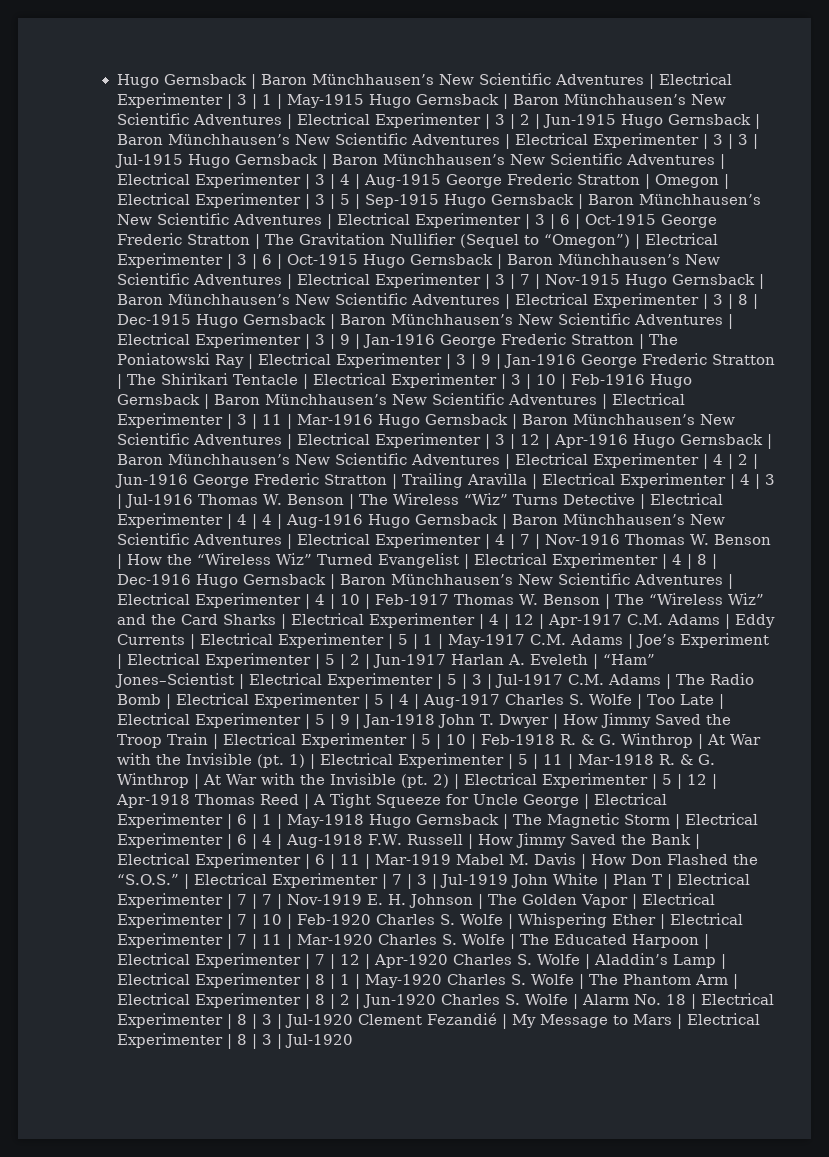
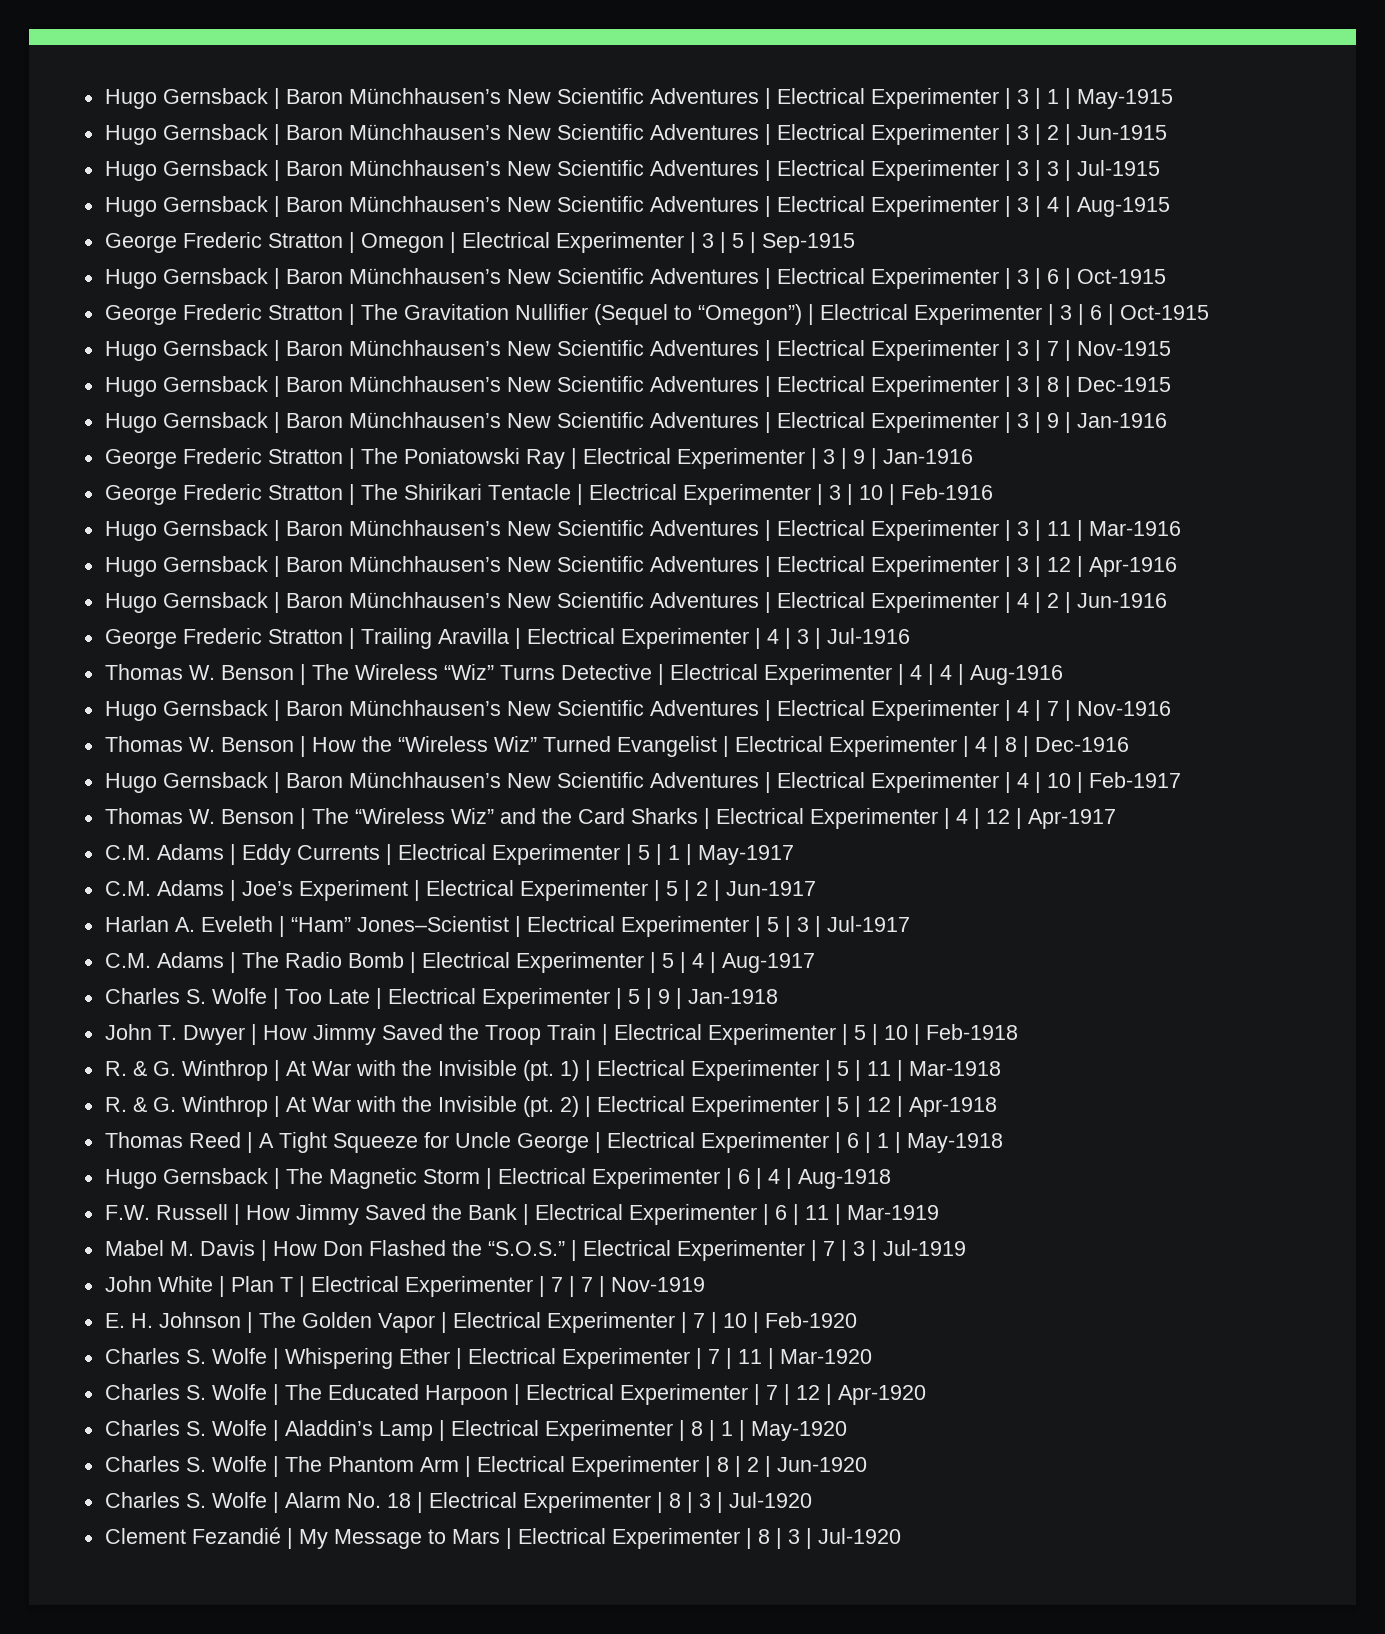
- Hugo Gernsback | Baron Münchhausen’s New Scientific Adventures | Electrical Experimenter | 3 | 1 | May-1915 Hugo Gernsback | Baron Münchhausen’s New Scientific Adventures | Electrical Experimenter | 3 | 2 | Jun-1915 Hugo Gernsback | Baron Münchhausen’s New Scientific Adventures | Electrical Experimenter | 3 | 3 | Jul-1915 Hugo Gernsback | Baron Münchhausen’s New Scientific Adventures | Electrical Experimenter | 3 | 4 | Aug-1915 George Frederic Stratton | Omegon | Electrical Experimenter | 3 | 5 | Sep-1915 Hugo Gernsback | Baron Münchhausen’s New Scientific Adventures | Electrical Experimenter | 3 | 6 | Oct-1915 George Frederic Stratton | The Gravitation Nullifier (Sequel to “Omegon”) | Electrical Experimenter | 3 | 6 | Oct-1915 Hugo Gernsback | Baron Münchhausen’s New Scientific Adventures | Electrical Experimenter | 3 | 7 | Nov-1915 Hugo Gernsback | Baron Münchhausen’s New Scientific Adventures | Electrical Experimenter | 3 | 8 | Dec-1915 Hugo Gernsback | Baron Münchhausen’s New Scientific Adventures | Electrical Experimenter | 3 | 9 | Jan-1916 George Frederic Stratton | The Poniatowski Ray | Electrical Experimenter | 3 | 9 | Jan-1916 George Frederic Stratton | The Shirikari Tentacle | Electrical Experimenter | 3 | 10 | Feb-1916 Hugo Gernsback | Baron Münchhausen’s New Scientific Adventures | Electrical Experimenter | 3 | 11 | Mar-1916 Hugo Gernsback | Baron Münchhausen’s New Scientific Adventures | Electrical Experimenter | 3 | 12 | Apr-1916 Hugo Gernsback | Baron Münchhausen’s New Scientific Adventures | Electrical Experimenter | 4 | 2 | Jun-1916 George Frederic Stratton | Trailing Aravilla | Electrical Experimenter | 4 | 3 | Jul-1916 Thomas W. Benson | The Wireless “Wiz” Turns Detective | Electrical Experimenter | 4 | 4 | Aug-1916 Hugo Gernsback | Baron Münchhausen’s New Scientific Adventures | Electrical Experimenter | 4 | 7 | Nov-1916 Thomas W. Benson | How the “Wireless Wiz” Turned Evangelist | Electrical Experimenter | 4 | 8 | Dec-1916 Hugo Gernsback | Baron Münchhausen’s New Scientific Adventures | Electrical Experimenter | 4 | 10 | Feb-1917 Thomas W. Benson | The “Wireless Wiz” and the Card Sharks | Electrical Experimenter | 4 | 12 | Apr-1917 C.M. Adams | Eddy Currents | Electrical Experimenter | 5 | 1 | May-1917 C.M. Adams | Joe’s Experiment | Electrical Experimenter | 5 | 2 | Jun-1917 Harlan A. Eveleth | “Ham” Jones–Scientist | Electrical Experimenter | 5 | 3 | Jul-1917 C.M. Adams | The Radio Bomb | Electrical Experimenter | 5 | 4 | Aug-1917 Charles S. Wolfe | Too Late | Electrical Experimenter | 5 | 9 | Jan-1918 John T. Dwyer | How Jimmy Saved the Troop Train | Electrical Experimenter | 5 | 10 | Feb-1918 R. & G. Winthrop | At War with the Invisible (pt.
+ Hugo Gernsback | Baron Münchhausen’s New Scientific Adventures | Electrical Experimenter | 3 | 1 | May-1915
+ Hugo Gernsback | Baron Münchhausen’s New Scientific Adventures | Electrical Experimenter | 3 | 2 | Jun-1915
+ Hugo Gernsback | Baron Münchhausen’s New Scientific Adventures | Electrical Experimenter | 3 | 3 | Jul-1915
+ Hugo Gernsback | Baron Münchhausen’s New Scientific Adventures | Electrical Experimenter | 3 | 4 | Aug-1915
+ George Frederic Stratton | Omegon | Electrical Experimenter | 3 | 5 | Sep-1915
+ Hugo Gernsback | Baron Münchhausen’s New Scientific Adventures | Electrical Experimenter | 3 | 6 | Oct-1915
+ George Frederic Stratton | The Gravitation Nullifier (Sequel to “Omegon”) | Electrical Experimenter | 3 | 6 | Oct-1915
+ Hugo Gernsback | Baron Münchhausen’s New Scientific Adventures | Electrical Experimenter | 3 | 7 | Nov-1915
+ Hugo Gernsback | Baron Münchhausen’s New Scientific Adventures | Electrical Experimenter | 3 | 8 | Dec-1915
+ Hugo Gernsback | Baron Münchhausen’s New Scientific Adventures | Electrical Experimenter | 3 | 9 | Jan-1916
+ George Frederic Stratton | The Poniatowski Ray | Electrical Experimenter | 3 | 9 | Jan-1916
+ George Frederic Stratton | The Shirikari Tentacle | Electrical Experimenter | 3 | 10 | Feb-1916
+ Hugo Gernsback | Baron Münchhausen’s New Scientific Adventures | Electrical Experimenter | 3 | 11 | Mar-1916
+ Hugo Gernsback | Baron Münchhausen’s New Scientific Adventures | Electrical Experimenter | 3 | 12 | Apr-1916
+ Hugo Gernsback | Baron Münchhausen’s New Scientific Adventures | Electrical Experimenter | 4 | 2 | Jun-1916
+ George Frederic Stratton | Trailing Aravilla | Electrical Experimenter | 4 | 3 | Jul-1916
+ Thomas W. Benson | The Wireless “Wiz” Turns Detective | Electrical Experimenter | 4 | 4 | Aug-1916
+ Hugo Gernsback | Baron Münchhausen’s New Scientific Adventures | Electrical Experimenter | 4 | 7 | Nov-1916
+ Thomas W. Benson | How the “Wireless Wiz” Turned Evangelist | Electrical Experimenter | 4 | 8 | Dec-1916
+ Hugo Gernsback | Baron Münchhausen’s New Scientific Adventures | Electrical Experimenter | 4 | 10 | Feb-1917
+ Thomas W. Benson | The “Wireless Wiz” and the Card Sharks | Electrical Experimenter | 4 | 12 | Apr-1917
+ C.M. Adams | Eddy Currents | Electrical Experimenter | 5 | 1 | May-1917
+ C.M. Adams | Joe’s Experiment | Electrical Experimenter | 5 | 2 | Jun-1917
+ Harlan A. Eveleth | “Ham” Jones–Scientist | Electrical Experimenter | 5 | 3 | Jul-1917
+ C.M. Adams | The Radio Bomb | Electrical Experimenter | 5 | 4 | Aug-1917
+ Charles S. Wolfe | Too Late | Electrical Experimenter | 5 | 9 | Jan-1918
+ John T. Dwyer | How Jimmy Saved the Troop Train | Electrical Experimenter | 5 | 10 | Feb-1918
+ R. & G. Winthrop | At War with the Invisible (pt.
- 1) | Electrical Experimenter | 5 | 11 | Mar-1918 R. & G. Winthrop | At War with the Invisible (pt.
+ 1) | Electrical Experimenter | 5 | 11 | Mar-1918
+ R. & G. Winthrop | At War with the Invisible (pt.
- 2) | Electrical Experimenter | 5 | 12 | Apr-1918 Thomas Reed | A Tight Squeeze for Uncle George | Electrical Experimenter | 6 | 1 | May-1918 Hugo Gernsback | The Magnetic Storm | Electrical Experimenter | 6 | 4 | Aug-1918 F.W. Russell | How Jimmy Saved the Bank | Electrical Experimenter | 6 | 11 | Mar-1919 Mabel M. Davis | How Don Flashed the “S.O.S.” | Electrical Experimenter | 7 | 3 | Jul-1919 John White | Plan T | Electrical Experimenter | 7 | 7 | Nov-1919 E. H. Johnson | The Golden Vapor | Electrical Experimenter | 7 | 10 | Feb-1920 Charles S. Wolfe | Whispering Ether | Electrical Experimenter | 7 | 11 | Mar-1920 Charles S. Wolfe | The Educated Harpoon | Electrical Experimenter | 7 | 12 | Apr-1920 Charles S. Wolfe | Aladdin’s Lamp | Electrical Experimenter | 8 | 1 | May-1920 Charles S. Wolfe | The Phantom Arm | Electrical Experimenter | 8 | 2 | Jun-1920 Charles S. Wolfe | Alarm No. 18 | Electrical Experimenter | 8 | 3 | Jul-1920 Clement Fezandié | My Message to Mars | Electrical Experimenter | 8 | 3 | Jul-1920
+ 2) | Electrical Experimenter | 5 | 12 | Apr-1918
+ Thomas Reed | A Tight Squeeze for Uncle George | Electrical Experimenter | 6 | 1 | May-1918
+ Hugo Gernsback | The Magnetic Storm | Electrical Experimenter | 6 | 4 | Aug-1918
+ F.W. Russell | How Jimmy Saved the Bank | Electrical Experimenter | 6 | 11 | Mar-1919
+ Mabel M. Davis | How Don Flashed the “S.O.S.” | Electrical Experimenter | 7 | 3 | Jul-1919
+ John White | Plan T | Electrical Experimenter | 7 | 7 | Nov-1919
+ E. H. Johnson | The Golden Vapor | Electrical Experimenter | 7 | 10 | Feb-1920
+ Charles S. Wolfe | Whispering Ether | Electrical Experimenter | 7 | 11 | Mar-1920
+ Charles S. Wolfe | The Educated Harpoon | Electrical Experimenter | 7 | 12 | Apr-1920
+ Charles S. Wolfe | Aladdin’s Lamp | Electrical Experimenter | 8 | 1 | May-1920
+ Charles S. Wolfe | The Phantom Arm | Electrical Experimenter | 8 | 2 | Jun-1920
+ Charles S. Wolfe | Alarm No. 18 | Electrical Experimenter | 8 | 3 | Jul-1920
+ Clement Fezandié | My Message to Mars | Electrical Experimenter | 8 | 3 | Jul-1920

